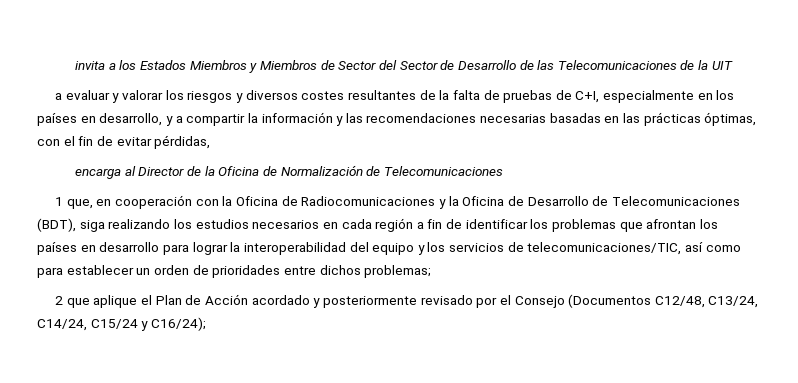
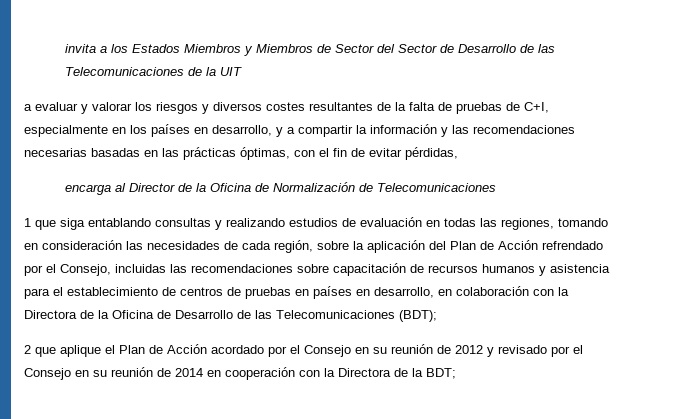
- 1 que, en cooperación con la Oficina de Radiocomunicaciones y la Oficina de Desarrollo de Telecomunicaciones (BDT), siga realizando los estudios necesarios en cada región a fin de identificar los problemas que afrontan los países en desarrollo para lograr la interoperabilidad del equipo y los servicios de telecomunicaciones/TIC, así como para establecer un orden de prioridades entre dichos problemas;
+ 1 que siga entablando consultas y realizando estudios de evaluación en todas las regiones, tomando en consideración las necesidades de cada región, sobre la aplicación del Plan de Acción refrendado por el Consejo, incluidas las recomendaciones sobre capacitación de recursos humanos y asistencia para el establecimiento de centros de pruebas en países en desarrollo, en colaboración con la Directora de la Oficina de Desarrollo de las Telecomunicaciones (BDT);
- 2 que aplique el Plan de Acción acordado y posteriormente revisado por el Consejo (Documentos C12/48, C13/24, C14/24, C15/24 y C16/24);
+ 2 que aplique el Plan de Acción acordado por el Consejo en su reunión de 2012 y revisado por el Consejo en su reunión de 2014 en cooperación con la Directora de la BDT;

